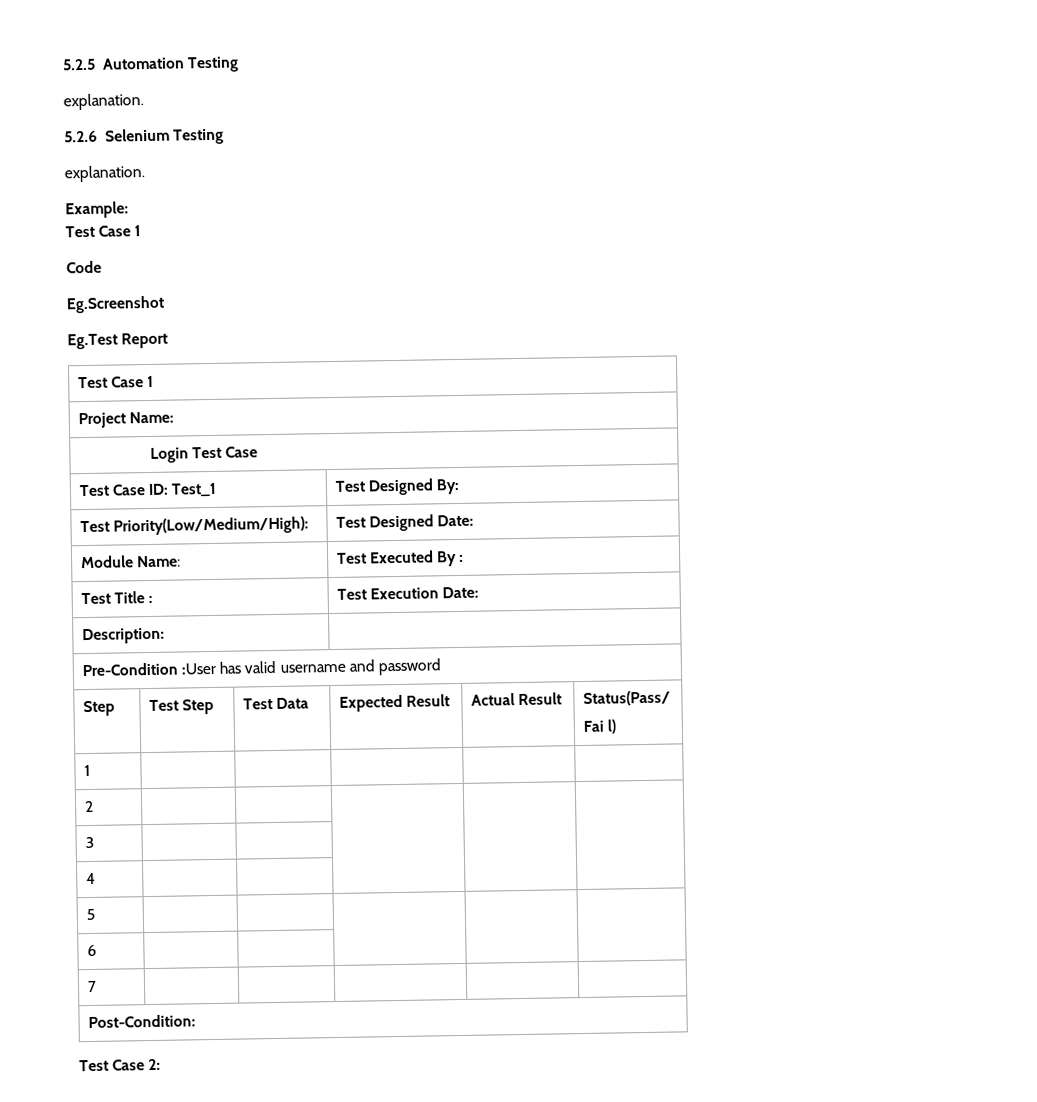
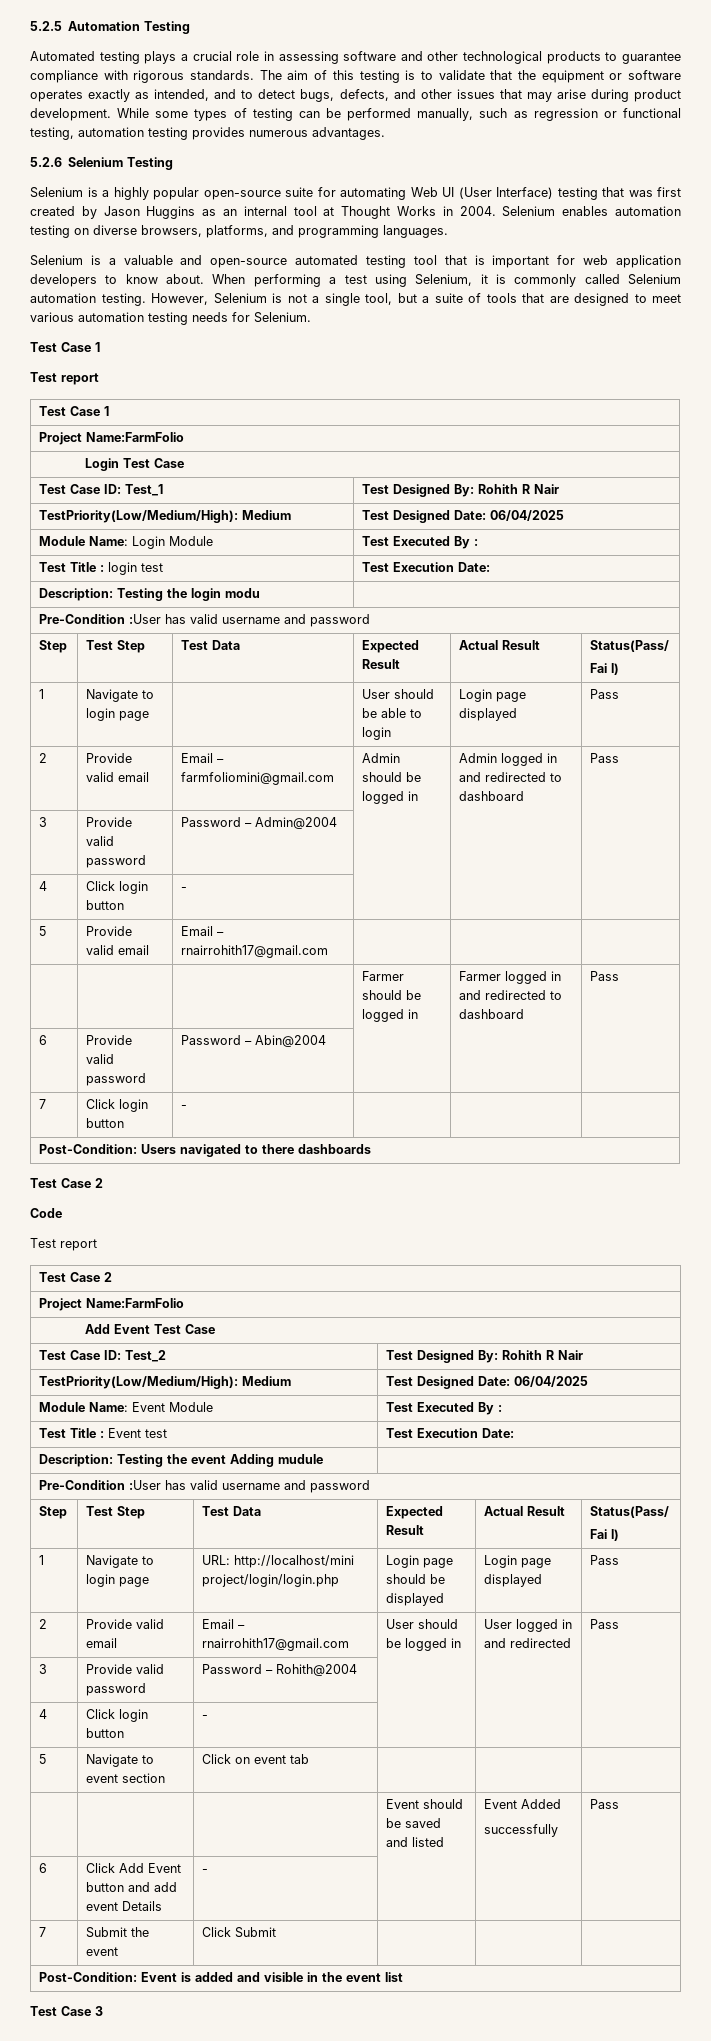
  5.2.5 Automation Testing
- explanation.
+ Automated testing plays a crucial role in assessing software and other technological products to guarantee compliance with rigorous standards. The aim of this testing is to validate that the equipment or software operates exactly as intended, and to detect bugs, defects, and other issues that may arise during product development. While some types of testing can be performed manually, such as regression or functional testing, automation testing provides numerous advantages.
  5.2.6 Selenium Testing
- explanation.
- Example:
+ Selenium is a highly popular open-source suite for automating Web UI (User Interface) testing that was first created by Jason Huggins as an internal tool at Thought Works in 2004. Selenium enables automation testing on diverse browsers, platforms, and programming languages.
+ Selenium is a valuable and open-source automated testing tool that is important for web application developers to know about. When performing a test using Selenium, it is commonly called Selenium automation testing. However, Selenium is not a single tool, but a suite of tools that are designed to meet various automation testing needs for Selenium.
  Test Case 1
- Code
- Eg.Screenshot
- Eg.Test Report
+ Test report
  Test Case 1
- Project Name:
+ Project Name:FarmFolio
- Test Case ID: Test_1 | Test Designed By:
- Test Priority(Low/Medium/High): | Test Designed Date:
- Module Name: | Test Executed By :
- Test Title : | Test Execution Date:
- Description: |
+ Test Case ID: Test_1 | Test Designed By: Rohith R Nair
+ TestPriority(Low/Medium/High): Medium | Test Designed Date: 06/04/2025
+ Module Name: Login Module | Test Executed By :
+ Test Title : login test | Test Execution Date:
+ Description: Testing the login modu |
- 1 | | | | |
- 2 | | | | |
- 3 | | | | |
- 4 | | | | |
- 5 | | | | |
- 6 | | | | |
- 7 | | | | |
- Post-Condition:
- Test Case 2:
+ 1 | Navigate to login page | | User should be able to login | Login page displayed | Pass
+ 2 | Provide valid email | Email – farmfoliomini@gmail.com | Admin should be logged in | Admin logged in and redirected to dashboard | Pass
+ 3 | Provide valid password | Password – Admin@2004 | | |
+ 4 | Click login button | - | | |
+ 5 | Provide valid email | Email – rnairrohith17@gmail.com | | |
+ | | | Farmer should be logged in | Farmer logged in and redirected to dashboard | Pass
+ 6 | Provide valid password | Password – Abin@2004 | | |
+ 7 | Click login button | - | | |
+ Post-Condition: Users navigated to there dashboards
+ Test Case 2
+ Code
+ Test report
+ Test Case 2
+ Project Name:FarmFolio
+ Add Event Test Case
+ Test Case ID: Test_2 | Test Designed By: Rohith R Nair
+ TestPriority(Low/Medium/High): Medium | Test Designed Date: 06/04/2025
+ Module Name: Event Module | Test Executed By :
+ Test Title : Event test | Test Execution Date:
+ Description: Testing the event Adding mudule |
+ Pre-Condition :User has valid username and password
+ Step | Test Step | Test Data | Expected Result | Actual Result | Status(Pass/
+ Fai l)
+ 1 | Navigate to login page | URL: http://localhost/mini project/login/login.php | Login page should be displayed | Login page displayed | Pass
+ 2 | Provide valid email | Email – rnairrohith17@gmail.com | User should be logged in | User logged in and redirected | Pass
+ 3 | Provide valid password | Password – Rohith@2004 | | |
+ 4 | Click login button | - | | |
+ 5 | Navigate to event section | Click on event tab | | |
+ | | | Event should be saved and listed | Event Added
+ successfully | Pass
+ 6 | Click Add Event button and add event Details | - | | |
+ 7 | Submit the event | Click Submit | | |
+ Post-Condition: Event is added and visible in the event list
+ Test Case 3

